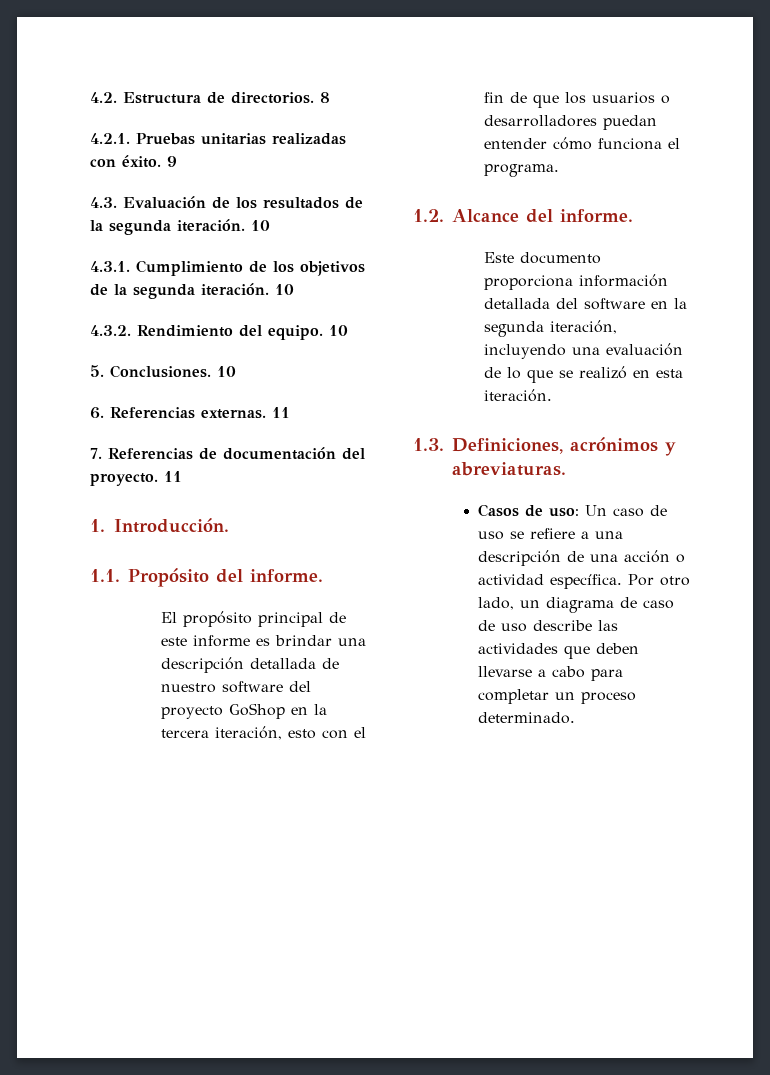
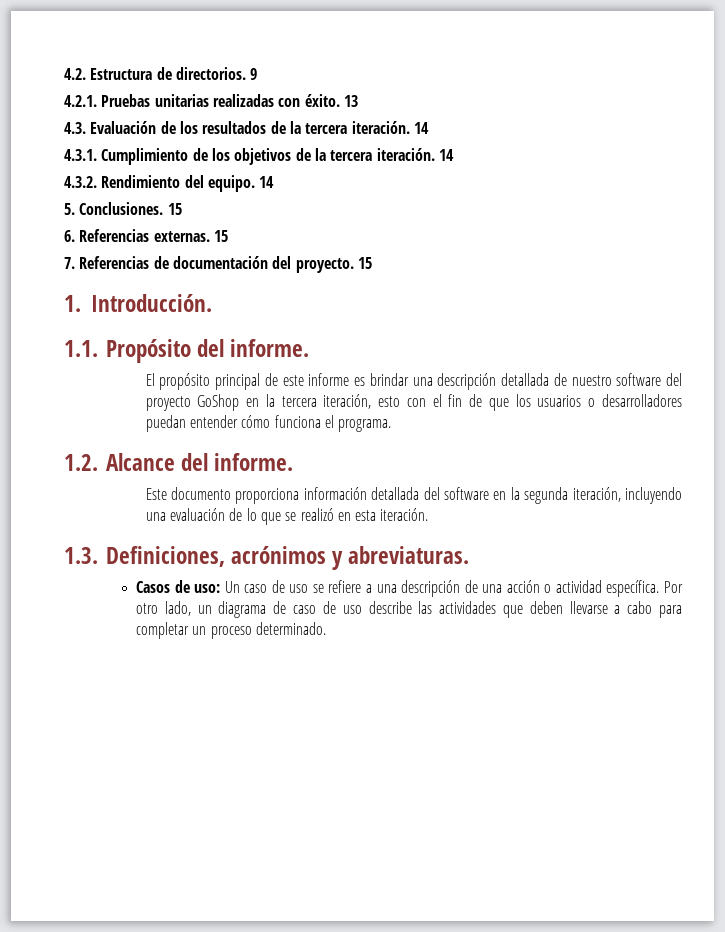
- 8
+ 9
- 9
+ 13
- 4.3. Evaluación de los resultados de la segunda iteración. 10
+ 4.3. Evaluación de los resultados de la tercera iteración. 14
- 4.3.1. Cumplimiento de los objetivos de la segunda iteración. 10
+ 4.3.1. Cumplimiento de los objetivos de la tercera iteración. 14
- 4.3.2. Rendimiento del equipo. 10
+ 4.3.2. Rendimiento del equipo. 14
- 5. Conclusiones. 10
+ 5. Conclusiones. 15
- 6. Referencias externas. 11
+ 6. Referencias externas. 15
- 7. Referencias de documentación del proyecto. 11
+ 7. Referencias de documentación del proyecto. 15

